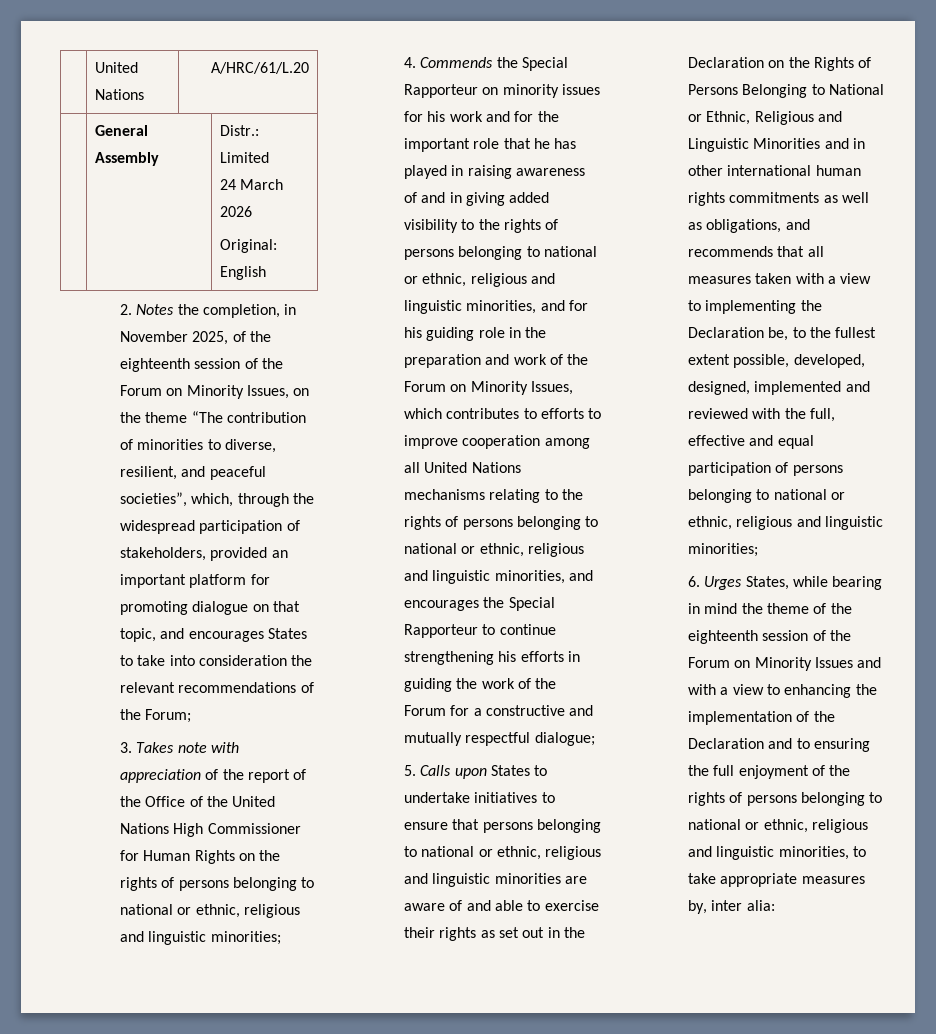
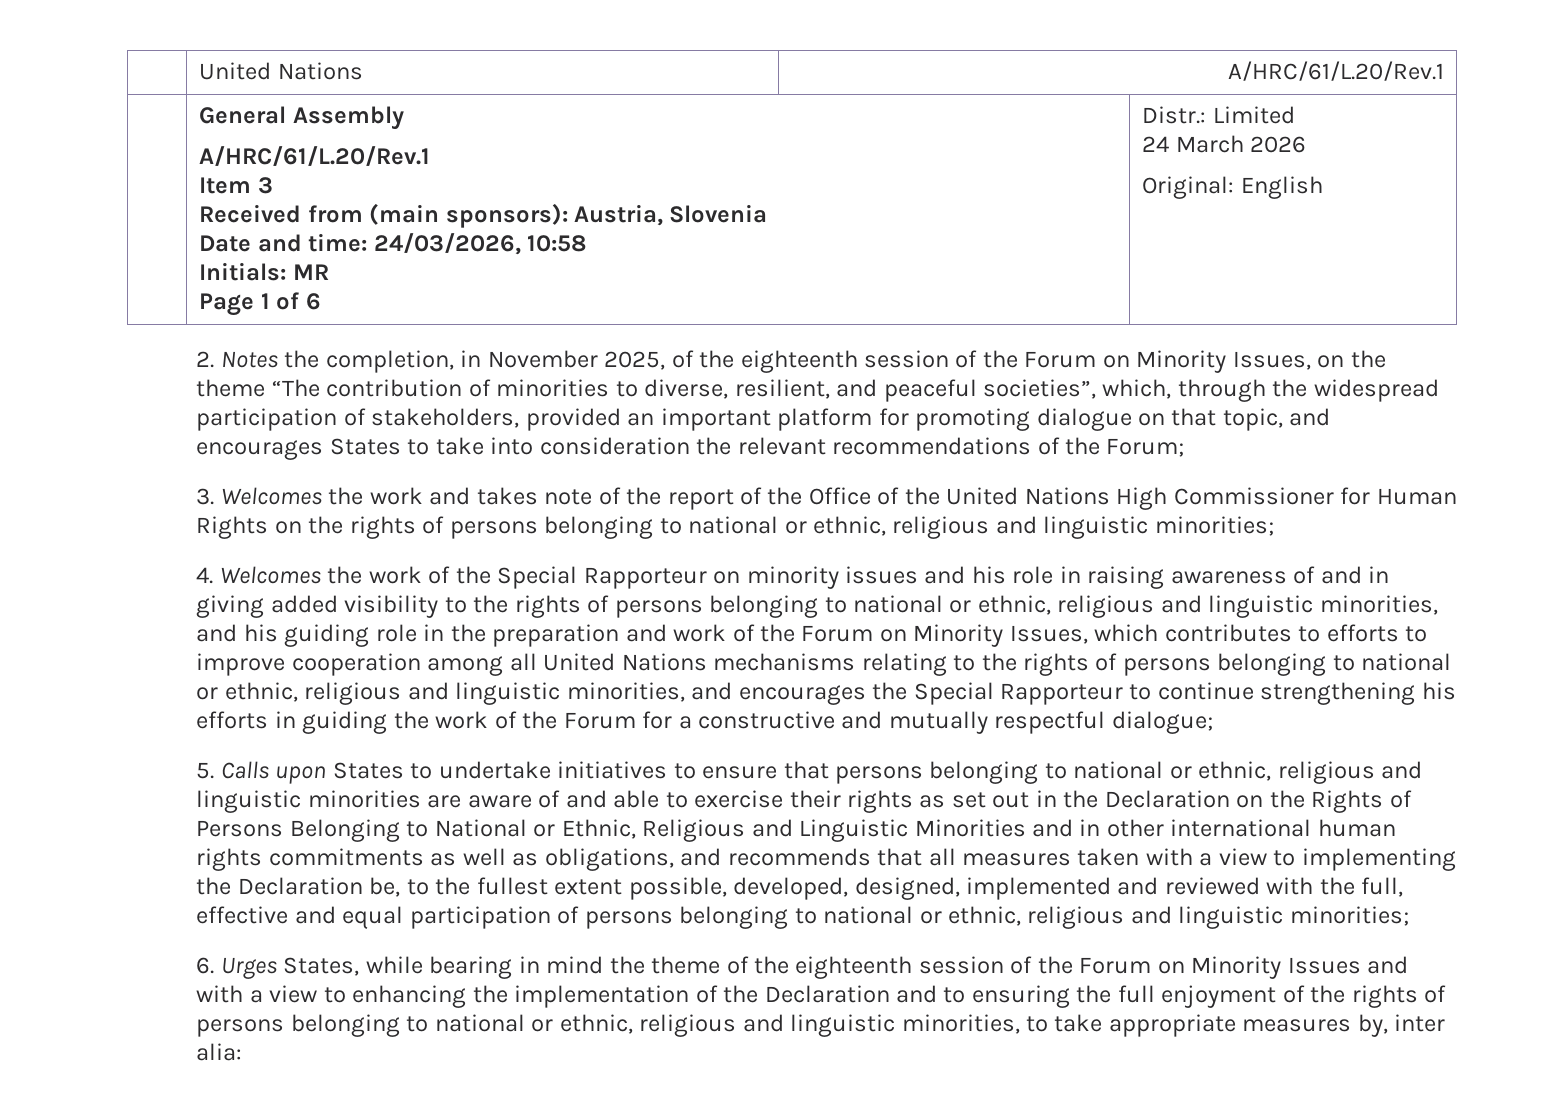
- | United Nations | A/HRC/61/L.20
+ | United Nations | A/HRC/61/L.20/Rev.1
- | General Assembly | Distr.: Limited
+ | General Assembly
+ A/HRC/61/L.20/Rev.1
+ Item 3
+ Received from (main sponsors): Austria, Slovenia
+ Date and time: 24/03/2026, 10:58
+ Initials: MR
+ Page 1 of 6 | Distr.: Limited
- 3. Takes note with appreciation of the report of the Office of the United Nations High Commissioner for Human Rights on the rights of persons belonging to national or ethnic, religious and linguistic minorities;
+ 3. Welcomes the work and takes note of the report of the Office of the United Nations High Commissioner for Human Rights on the rights of persons belonging to national or ethnic, religious and linguistic minorities;
- 4. Commends the Special Rapporteur on minority issues for his work and for the important role that he has played in raising awareness of and in giving added visibility to the rights of persons belonging to national or ethnic, religious and linguistic minorities, and for his guiding role in the preparation and work of the Forum on Minority Issues, which contributes to efforts to improve cooperation among all United Nations mechanisms relating to the rights of persons belonging to national or ethnic, religious and linguistic minorities, and encourages the Special Rapporteur to continue strengthening his efforts in guiding the work of the Forum for a constructive and mutually respectful dialogue;
+ 4. Welcomes the work of the Special Rapporteur on minority issues and his role in raising awareness of and in giving added visibility to the rights of persons belonging to national or ethnic, religious and linguistic minorities, and his guiding role in the preparation and work of the Forum on Minority Issues, which contributes to efforts to improve cooperation among all United Nations mechanisms relating to the rights of persons belonging to national or ethnic, religious and linguistic minorities, and encourages the Special Rapporteur to continue strengthening his efforts in guiding the work of the Forum for a constructive and mutually respectful dialogue;

